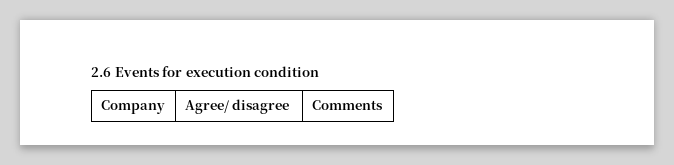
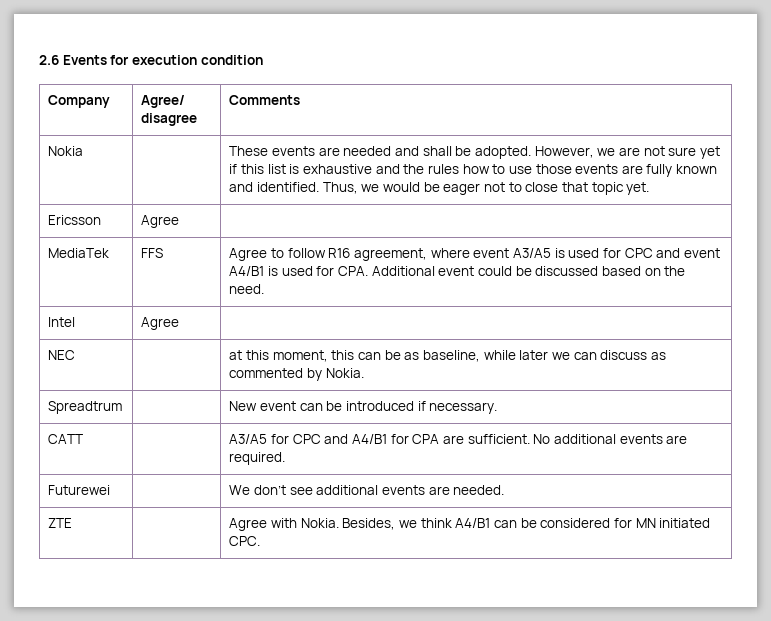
+ Nokia | | These events are needed and shall be adopted. However, we are not sure yet if this list is exhaustive and the rules how to use those events are fully known and identified. Thus, we would be eager not to close that topic yet.
+ Ericsson | Agree |
+ MediaTek | FFS | Agree to follow R16 agreement, where event A3/A5 is used for CPC and event A4/B1 is used for CPA. Additional event could be discussed based on the need.
+ Intel | Agree |
+ NEC | | at this moment, this can be as baseline, while later we can discuss as commented by Nokia.
+ Spreadtrum | | New event can be introduced if necessary.
+ CATT | | A3/A5 for CPC and A4/B1 for CPA are sufficient. No additional events are required.
+ Futurewei | | We don’t see additional events are needed.
+ ZTE | | Agree with Nokia. Besides, we think A4/B1 can be considered for MN initiated CPC.

